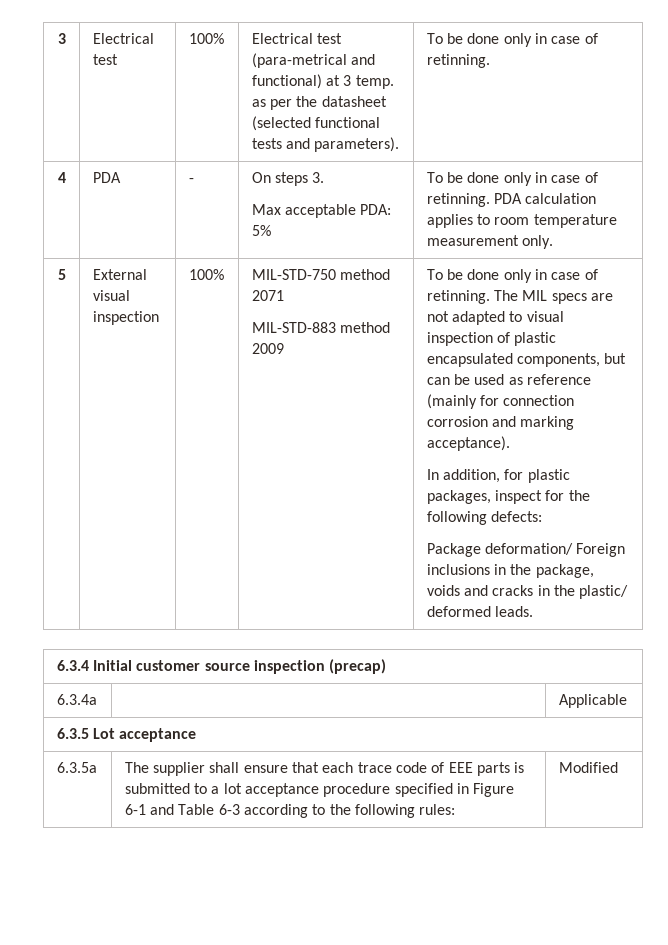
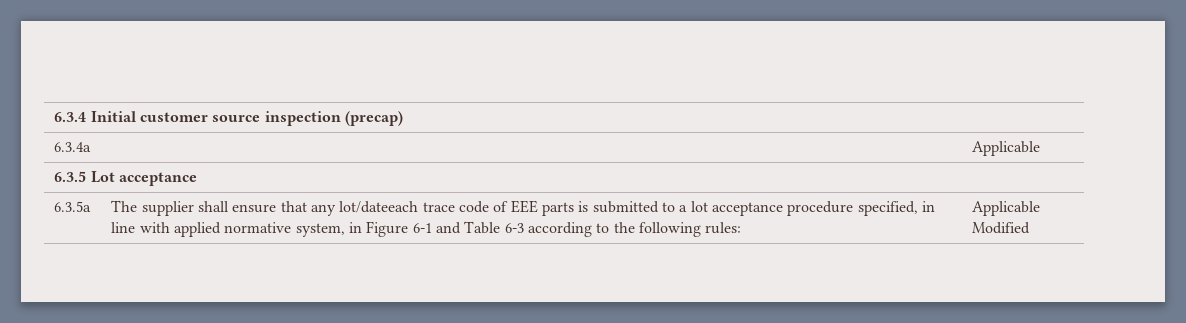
- 3 | Electrical test | 100% | Electrical test (para-metrical and functional) at 3 temp. as per the datasheet (selected functional tests and parameters). | To be done only in case of retinning.
- 4 | PDA | - | On steps 3.
- Max acceptable PDA: 5% | To be done only in case of retinning. PDA calculation applies to room temperature measurement only.
- 5 | External visual inspection | 100% | MIL-STD-750 method 2071
- MIL-STD-883 method 2009 | To be done only in case of retinning. The MIL specs are not adapted to visual inspection of plastic encapsulated components, but can be used as reference (mainly for connection corrosion and marking acceptance).
- In addition, for plastic packages, inspect for the following defects:
- Package deformation/ Foreign inclusions in the package, voids and cracks in the plastic/ deformed leads.
- 6.3.5a | The supplier shall ensure that each trace code of EEE parts is submitted to a lot acceptance procedure specified in Figure 6-1 and Table 6-3 according to the following rules: | Modified
+ 6.3.5a | The supplier shall ensure that any lot/dateeach trace code of EEE parts is submitted to a lot acceptance procedure specified, in line with applied normative system, in Figure 6-1 and Table 6-3 according to the following rules: | Applicable Modified

